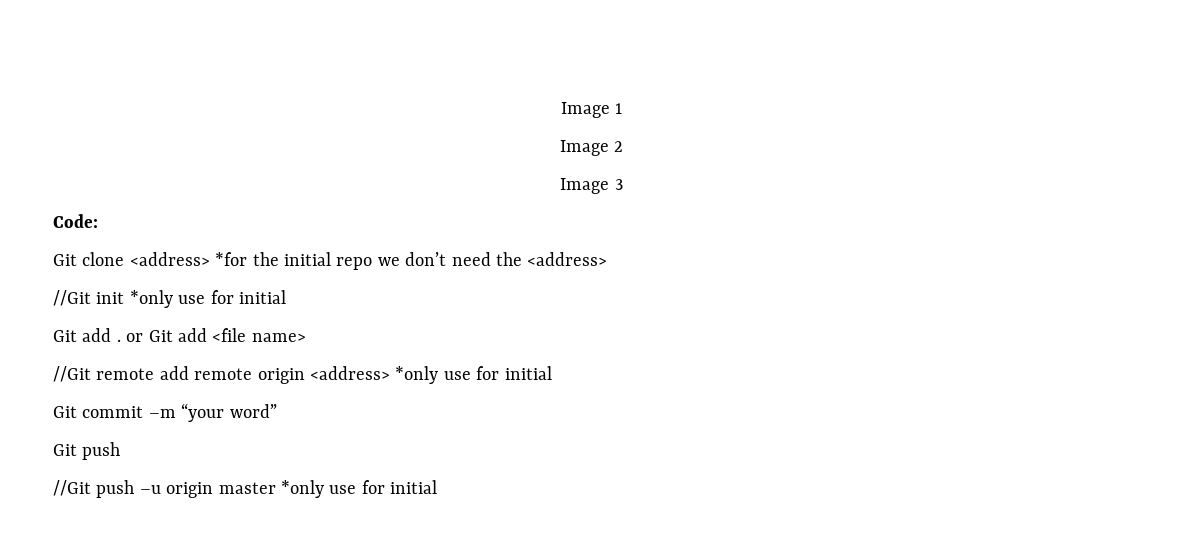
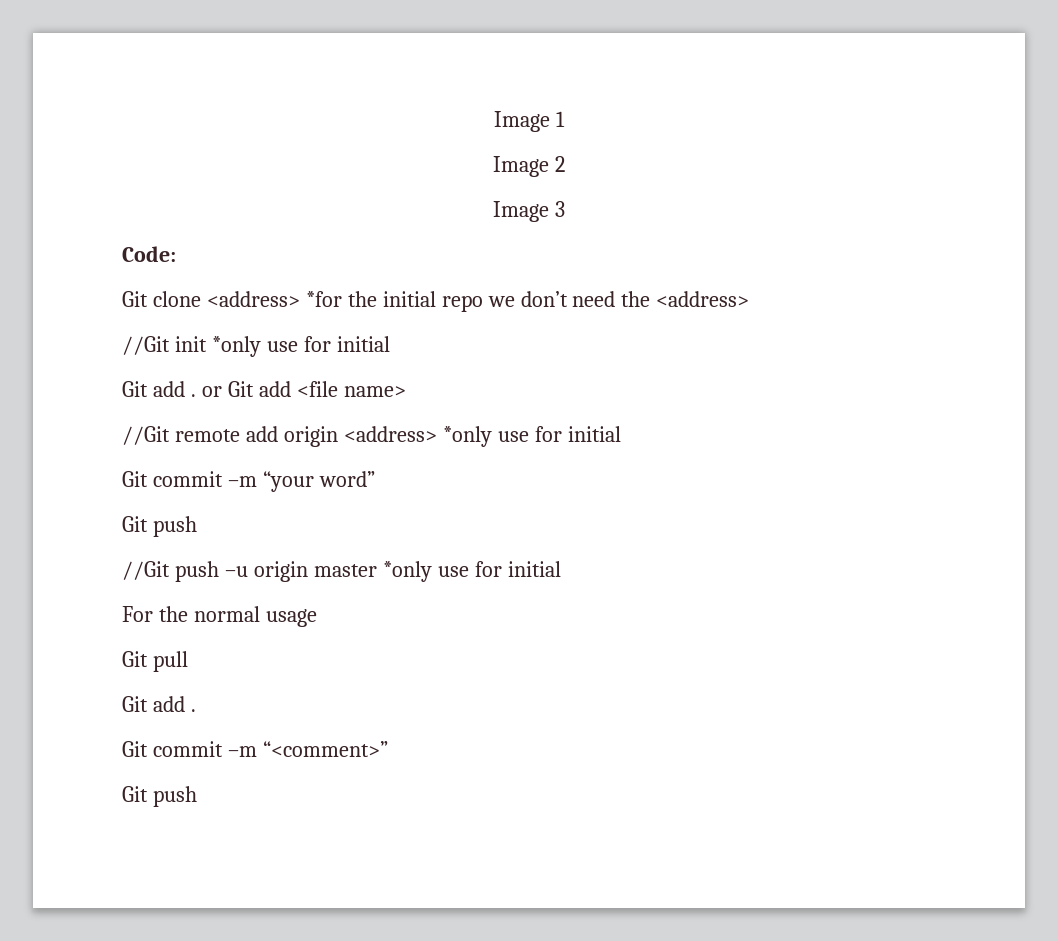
- //Git remote add remote origin <address> *only use for initial
+ //Git remote add origin <address> *only use for initial
+ For the normal usage
+ Git pull
+ Git add .
+ Git commit –m “<comment>”
+ Git push

